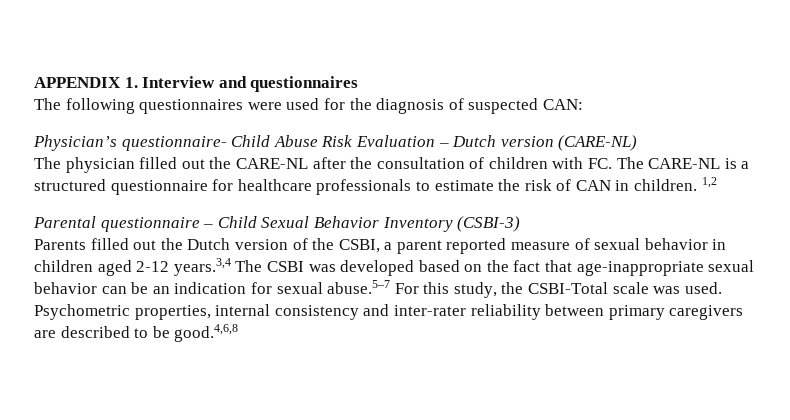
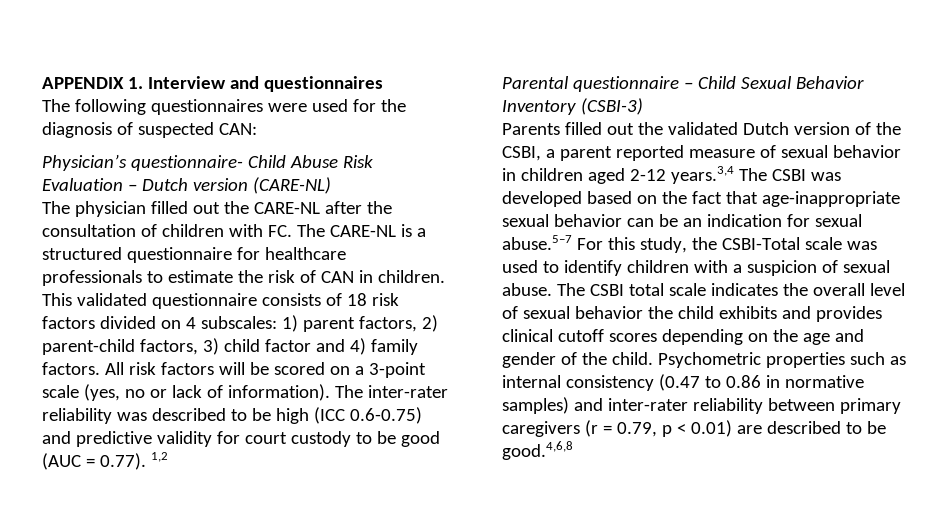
- 1,2
+ This validated questionnaire consists of 18 risk factors divided on 4 subscales: 1) parent factors, 2) parent-child factors, 3) child factor and 4) family factors. All risk factors will be scored on a 3-point scale (yes, no or lack of information). The inter-rater reliability was described to be high (ICC 0.6-0.75) and predictive validity for court custody to be good (AUC = 0.77). 1,2
- Parents filled out the Dutch version of the CSBI, a parent reported measure of sexual behavior in children aged 2-12 years.3,4 The CSBI was developed based on the fact that age-inappropriate sexual behavior can be an indication for sexual abuse.5–7 For this study, the CSBI-Total scale was used. Psychometric properties, internal consistency and inter-rater reliability between primary caregivers are described to be good.4,6,8
+ Parents filled out the validated Dutch version of the CSBI, a parent reported measure of sexual behavior in children aged 2-12 years.3,4 The CSBI was developed based on the fact that age-inappropriate sexual behavior can be an indication for sexual abuse.5–7 For this study, the CSBI-Total scale was used to identify children with a suspicion of sexual abuse. The CSBI total scale indicates the overall level of sexual behavior the child exhibits and provides clinical cutoff scores depending on the age and gender of the child. Psychometric properties such as internal consistency (0.47 to 0.86 in normative samples) and inter-rater reliability between primary caregivers (r = 0.79, p < 0.01) are described to be good.4,6,8

